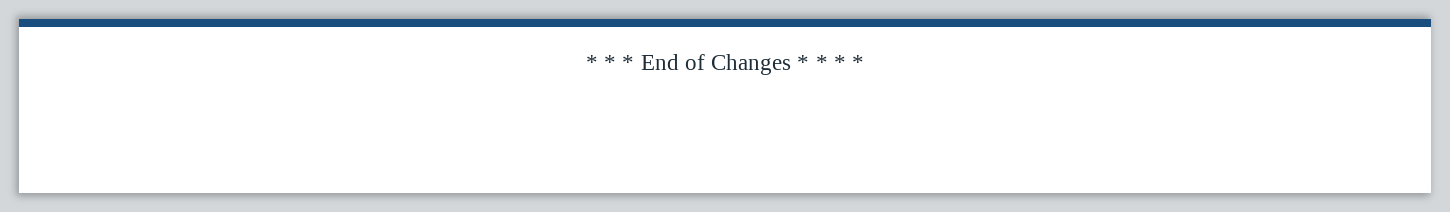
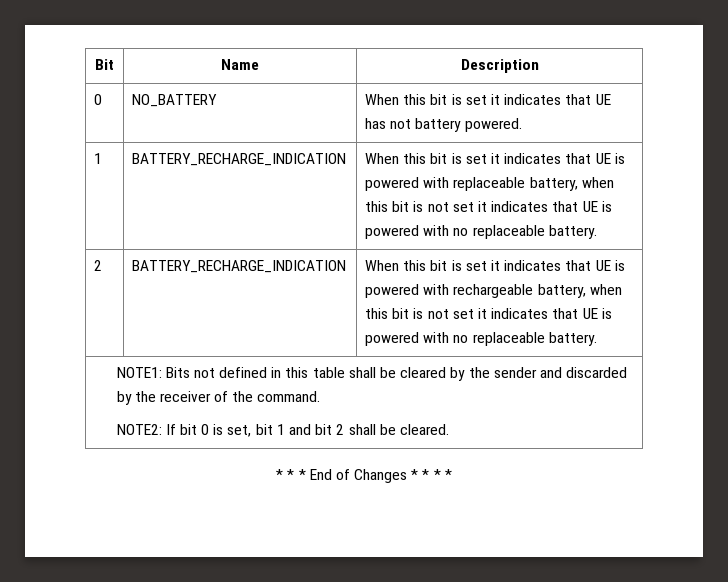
+ Bit | Name | Description
+ 0 | NO_BATTERY | When this bit is set it indicates that UE has not battery powered.
+ 1 | BATTERY_RECHARGE_INDICATION | When this bit is set it indicates that UE is powered with replaceable battery, when this bit is not set it indicates that UE is powered with no replaceable battery.
+ 2 | BATTERY_RECHARGE_INDICATION | When this bit is set it indicates that UE is powered with rechargeable battery, when this bit is not set it indicates that UE is powered with no replaceable battery.
+ NOTE1: Bits not defined in this table shall be cleared by the sender and discarded by the receiver of the command.
+ NOTE2: If bit 0 is set, bit 1 and bit 2 shall be cleared.

